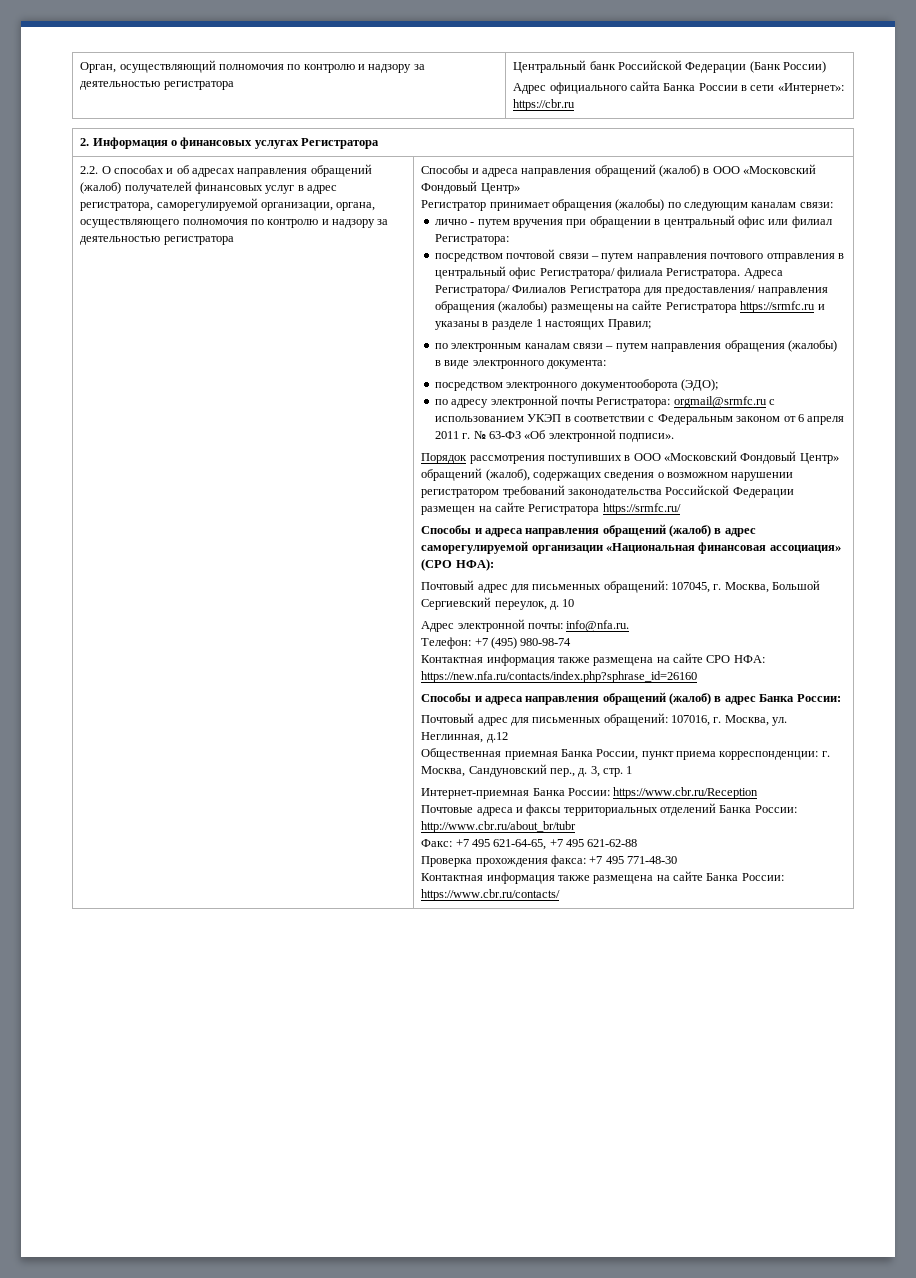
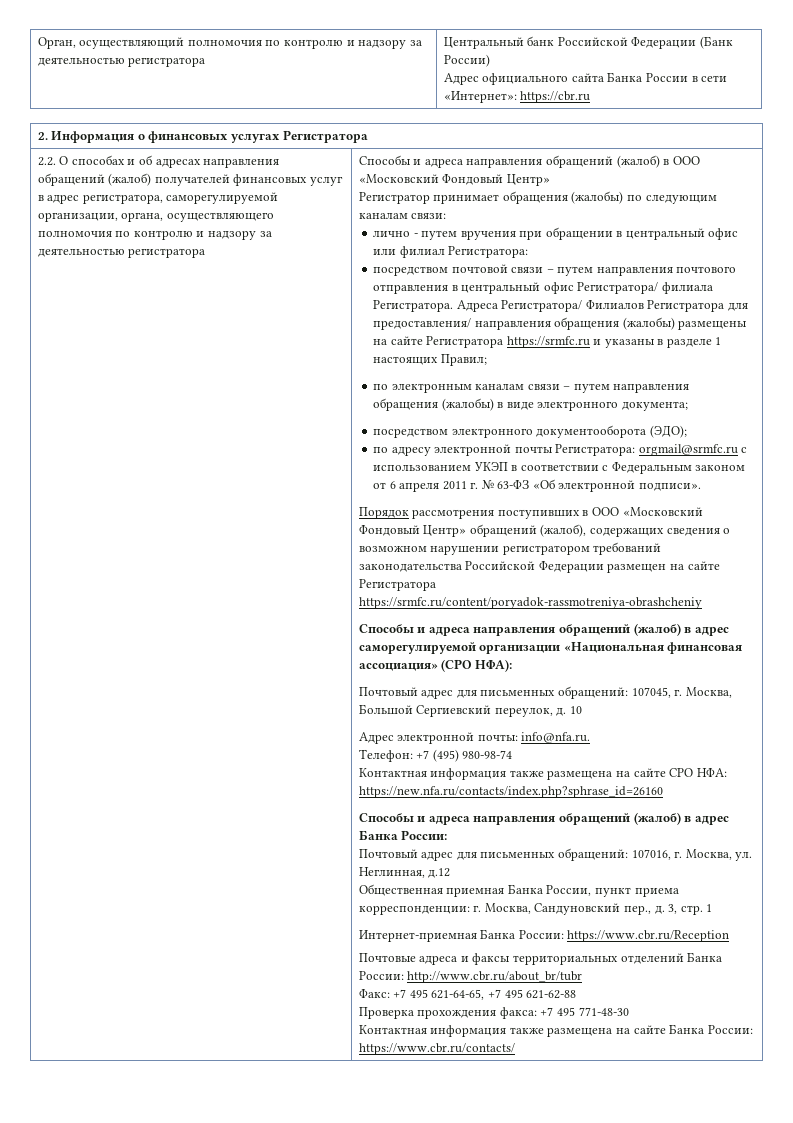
- по электронным каналам связи – путем направления обращения (жалобы) в виде электронного документа:
+ по электронным каналам связи – путем направления обращения (жалобы) в виде электронного документа;
- Порядок рассмотрения поступивших в ООО «Московский Фондовый Центр» обращений (жалоб), содержащих сведения о возможном нарушении регистратором требований законодательства Российской Федерации размещен на сайте Регистратора https://srmfc.ru/
+ Порядок рассмотрения поступивших в ООО «Московский Фондовый Центр» обращений (жалоб), содержащих сведения о возможном нарушении регистратором требований законодательства Российской Федерации размещен на сайте Регистратора https://srmfc.ru/content/poryadok-rassmotreniya-obrashcheniy

